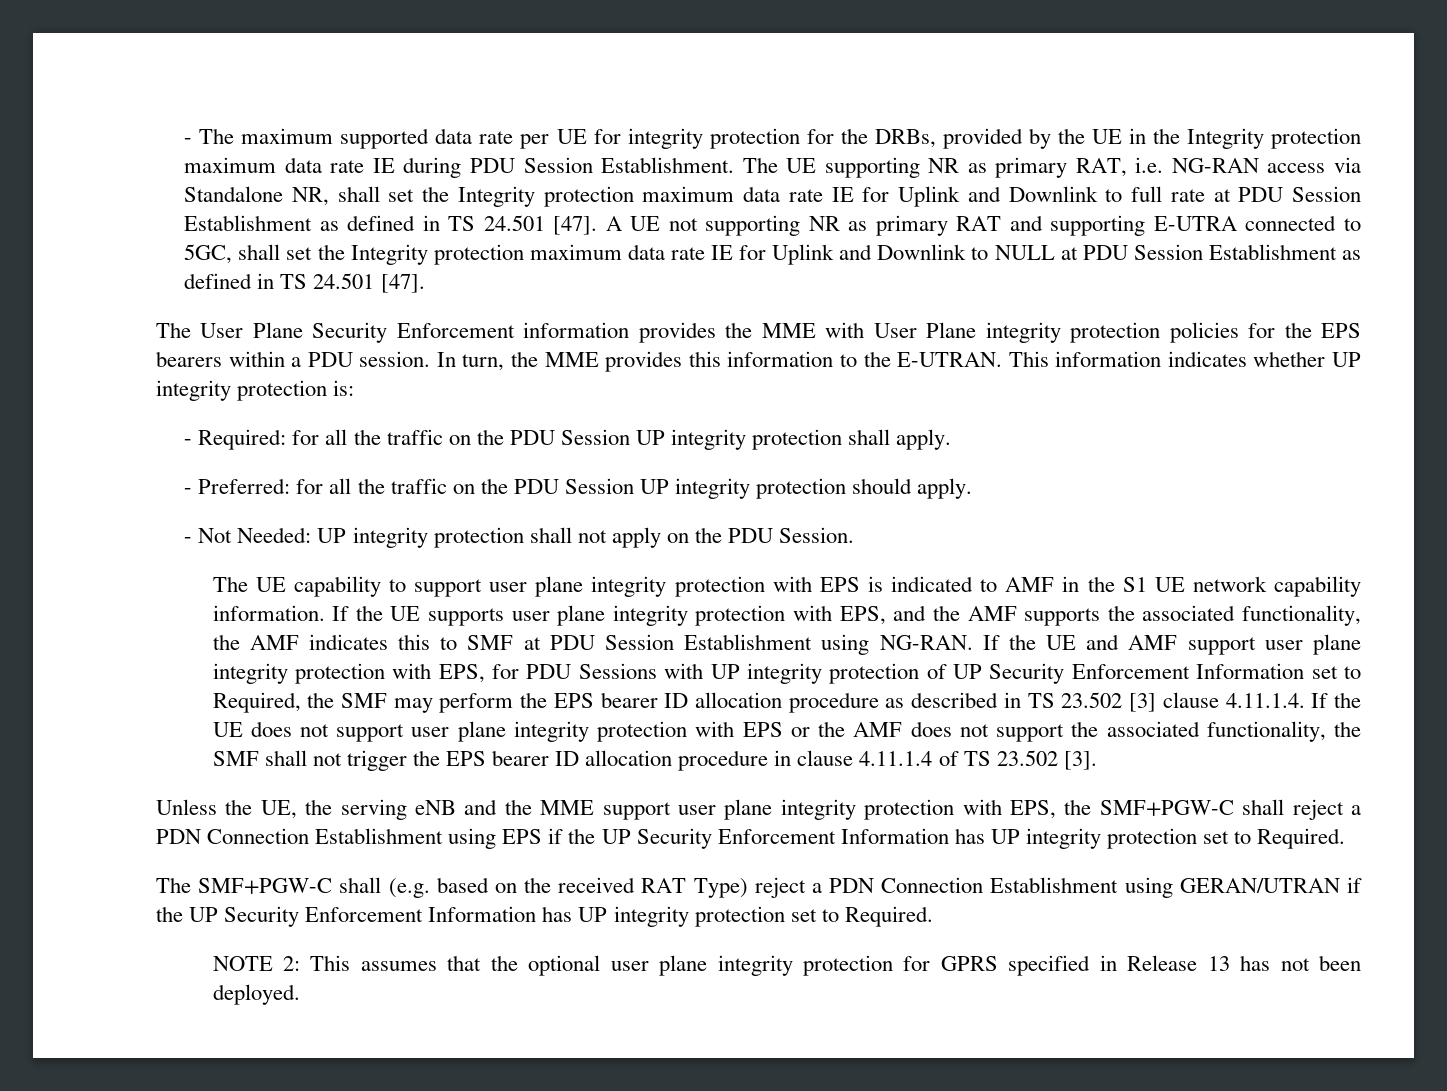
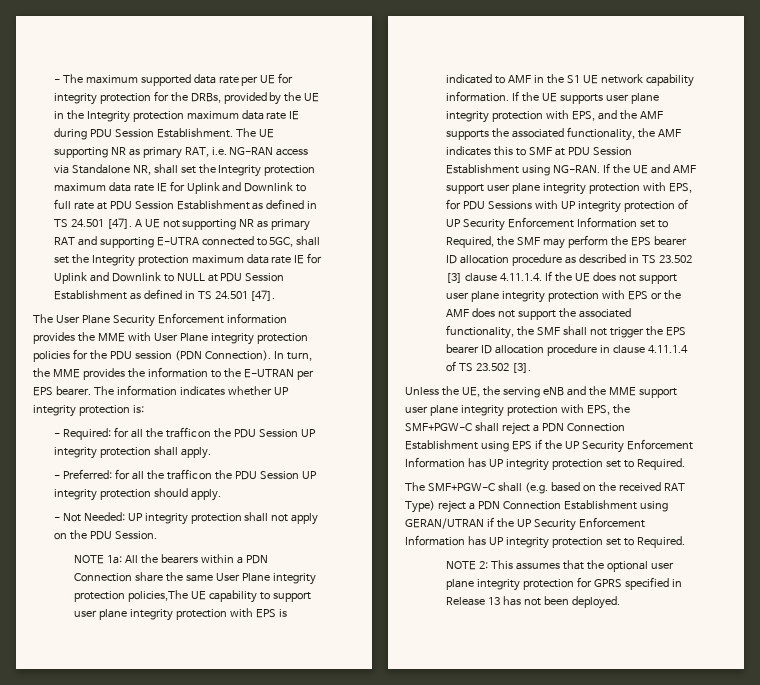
- The User Plane Security Enforcement information provides the MME with User Plane integrity protection policies for the EPS bearers within a PDU session.
+ The User Plane Security Enforcement information provides the MME with User Plane integrity protection policies for the PDU session (PDN Connection).
- In turn, the MME provides this information to the E-UTRAN. This information indicates whether UP integrity protection is:
+ In turn, the MME provides the information to the E-UTRAN per EPS bearer. The information indicates whether UP integrity protection is:
- The UE capability to support user plane integrity protection with EPS is indicated to AMF in the S1 UE network capability information.
+ NOTE 1a: All the bearers within a PDN Connection share the same User Plane integrity protection policies,The UE capability to support user plane integrity protection with EPS is indicated to AMF in the S1 UE network capability information.

